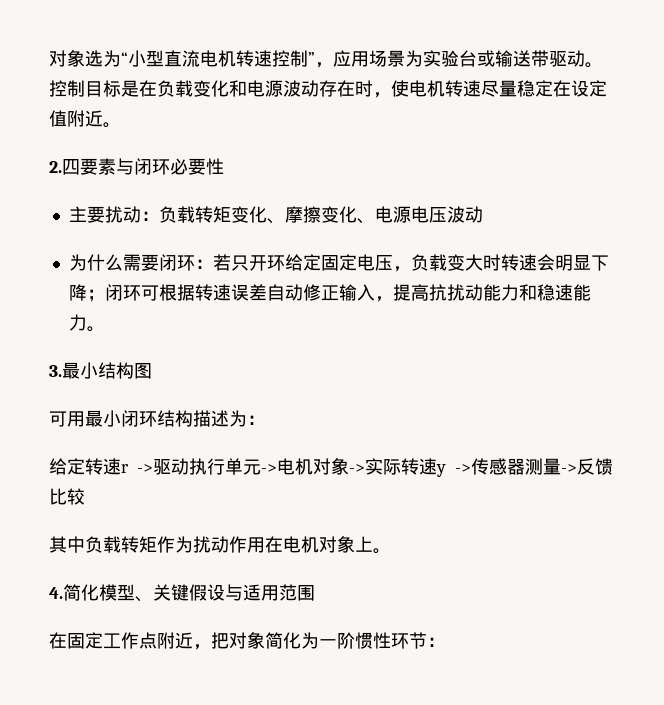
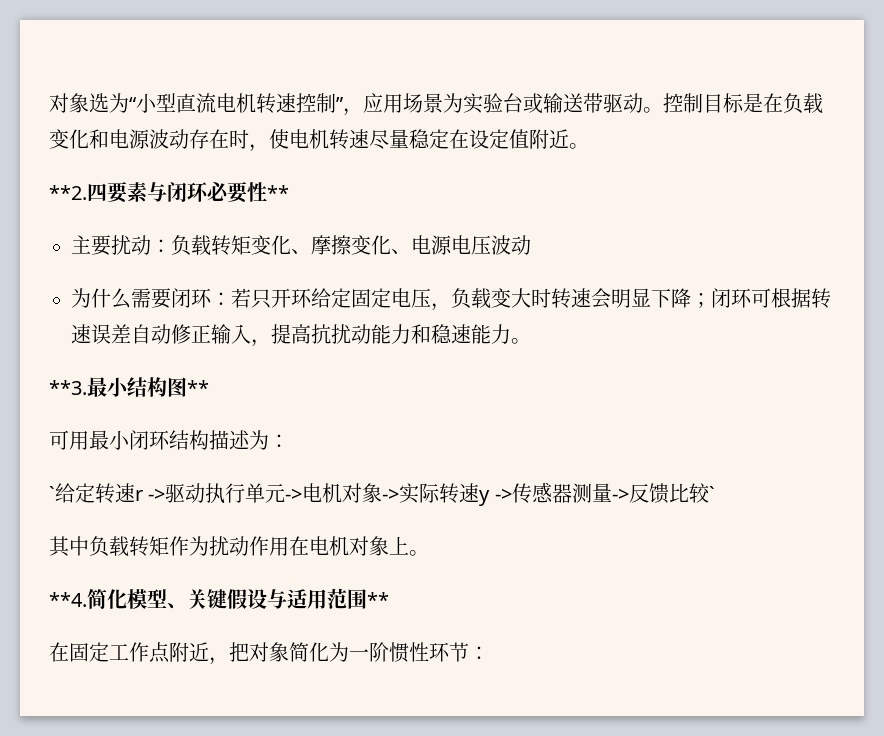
- 2.四要素与闭环必要性
+ **2.四要素与闭环必要性**
- 3.最小结构图
+ **3.最小结构图**
- 给定转速r ->驱动执行单元->电机对象->实际转速y ->传感器测量->反馈比较
+ `给定转速r ->驱动执行单元->电机对象->实际转速y ->传感器测量->反馈比较`
- 4.简化模型、关键假设与适用范围
+ **4.简化模型、关键假设与适用范围**

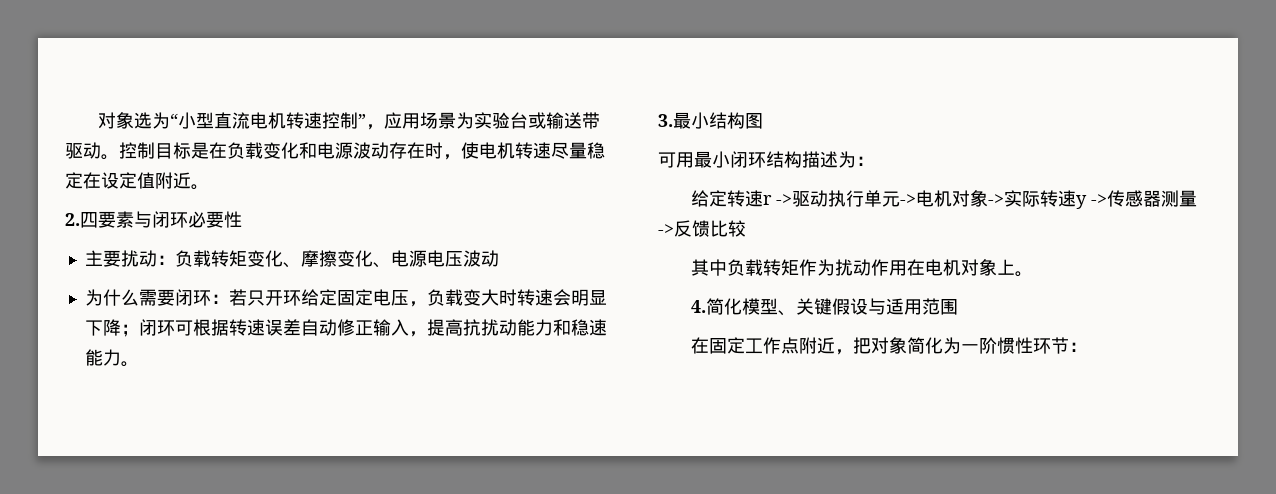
- **2.四要素与闭环必要性**
+ 2.四要素与闭环必要性
- **3.最小结构图**
+ 3.最小结构图
- `给定转速r ->驱动执行单元->电机对象->实际转速y ->传感器测量->反馈比较`
+ 给定转速r ->驱动执行单元->电机对象->实际转速y ->传感器测量->反馈比较
- **4.简化模型、关键假设与适用范围**
+ 4.简化模型、关键假设与适用范围

